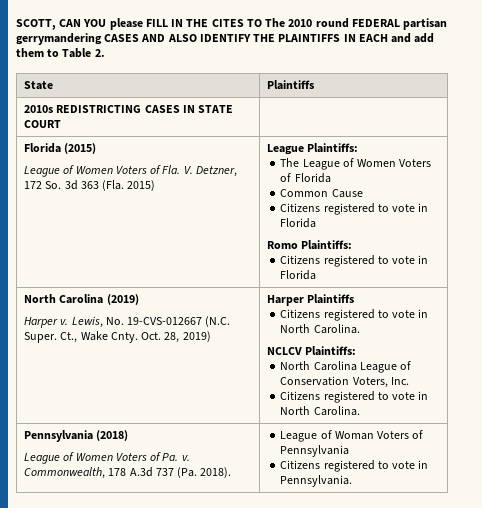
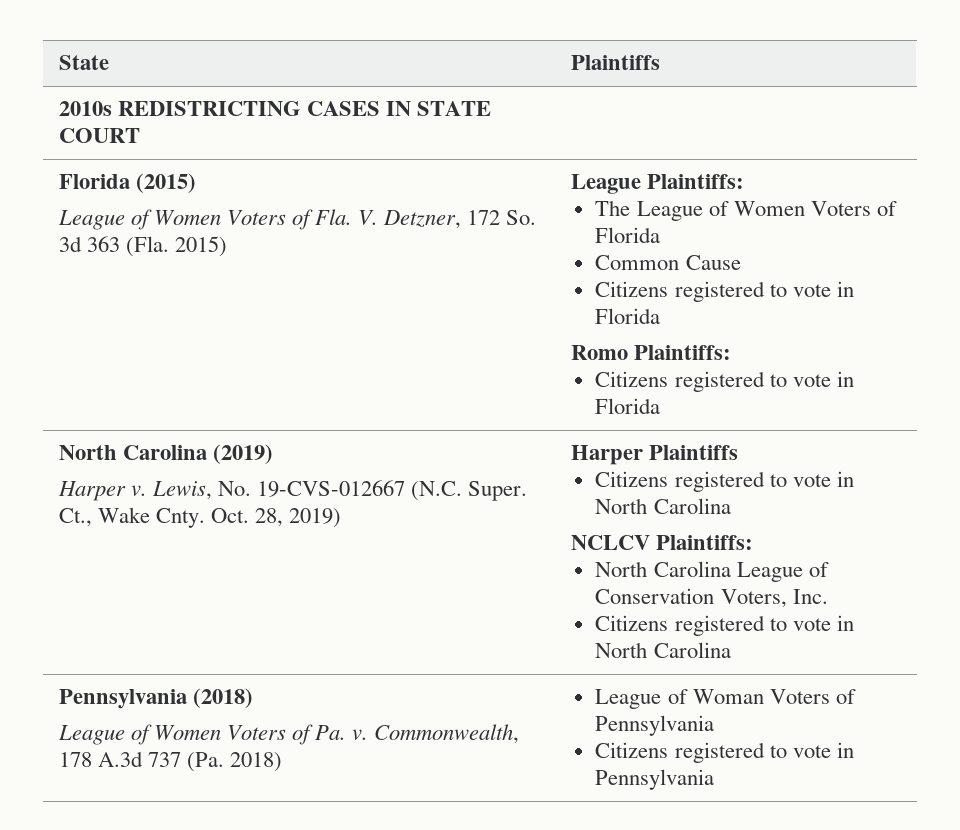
- SCOTT, CAN YOU please FILL IN THE CITES TO The 2010 round FEDERAL partisan gerrymandering CASES AND ALSO IDENTIFY THE PLAINTIFFS IN EACH and add them to Table 2.
  Harper Plaintiffs
- Citizens registered to vote in North Carolina.
+ Citizens registered to vote in North Carolina
  North Carolina League of Conservation Voters, Inc.
- Citizens registered to vote in North Carolina.
+ Citizens registered to vote in North Carolina
  Pennsylvania (2018)
- League of Women Voters of Pa. v. Commonwealth, 178 A.3d 737 (Pa. 2018). | League of Woman Voters of Pennsylvania
- Citizens registered to vote in Pennsylvania.
+ League of Women Voters of Pa. v. Commonwealth, 178 A.3d 737 (Pa. 2018) | League of Woman Voters of Pennsylvania
+ Citizens registered to vote in Pennsylvania

